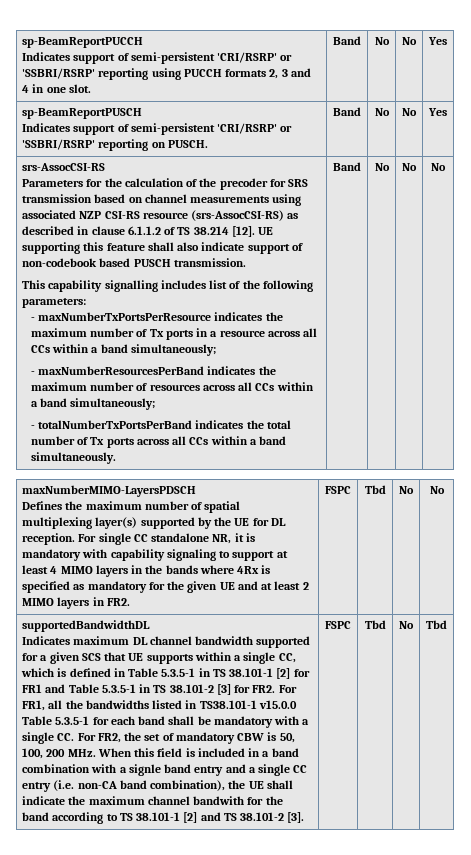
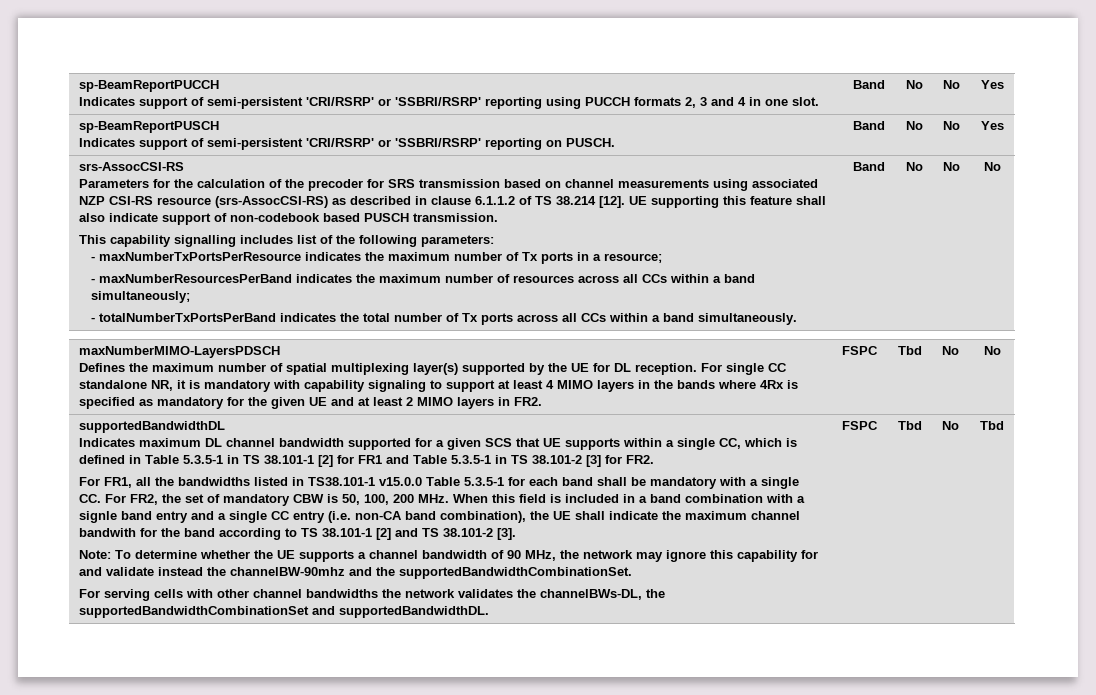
- - maxNumberTxPortsPerResource indicates the maximum number of Tx ports in a resource across all CCs within a band simultaneously;
+ - maxNumberTxPortsPerResource indicates the maximum number of Tx ports in a resource;
- Indicates maximum DL channel bandwidth supported for a given SCS that UE supports within a single CC, which is defined in Table 5.3.5-1 in TS 38.101-1 [2] for FR1 and Table 5.3.5-1 in TS 38.101-2 [3] for FR2. For FR1, all the bandwidths listed in TS38.101-1 v15.0.0 Table 5.3.5-1 for each band shall be mandatory with a single CC. For FR2, the set of mandatory CBW is 50, 100, 200 MHz. When this field is included in a band combination with a signle band entry and a single CC entry (i.e. non-CA band combination), the UE shall indicate the maximum channel bandwith for the band according to TS 38.101-1 [2] and TS 38.101-2 [3].
+ Indicates maximum DL channel bandwidth supported for a given SCS that UE supports within a single CC, which is defined in Table 5.3.5-1 in TS 38.101-1 [2] for FR1 and Table 5.3.5-1 in TS 38.101-2 [3] for FR2.
+ For FR1, all the bandwidths listed in TS38.101-1 v15.0.0 Table 5.3.5-1 for each band shall be mandatory with a single CC. For FR2, the set of mandatory CBW is 50, 100, 200 MHz. When this field is included in a band combination with a signle band entry and a single CC entry (i.e. non-CA band combination), the UE shall indicate the maximum channel bandwith for the band according to TS 38.101-1 [2] and TS 38.101-2 [3].
+ Note: To determine whether the UE supports a channel bandwidth of 90 MHz, the network may ignore this capability for and validate instead the channelBW-90mhz and the supportedBandwidthCombinationSet.
+ For serving cells with other channel bandwidths the network validates the channelBWs-DL, the supportedBandwidthCombinationSet and supportedBandwidthDL.

